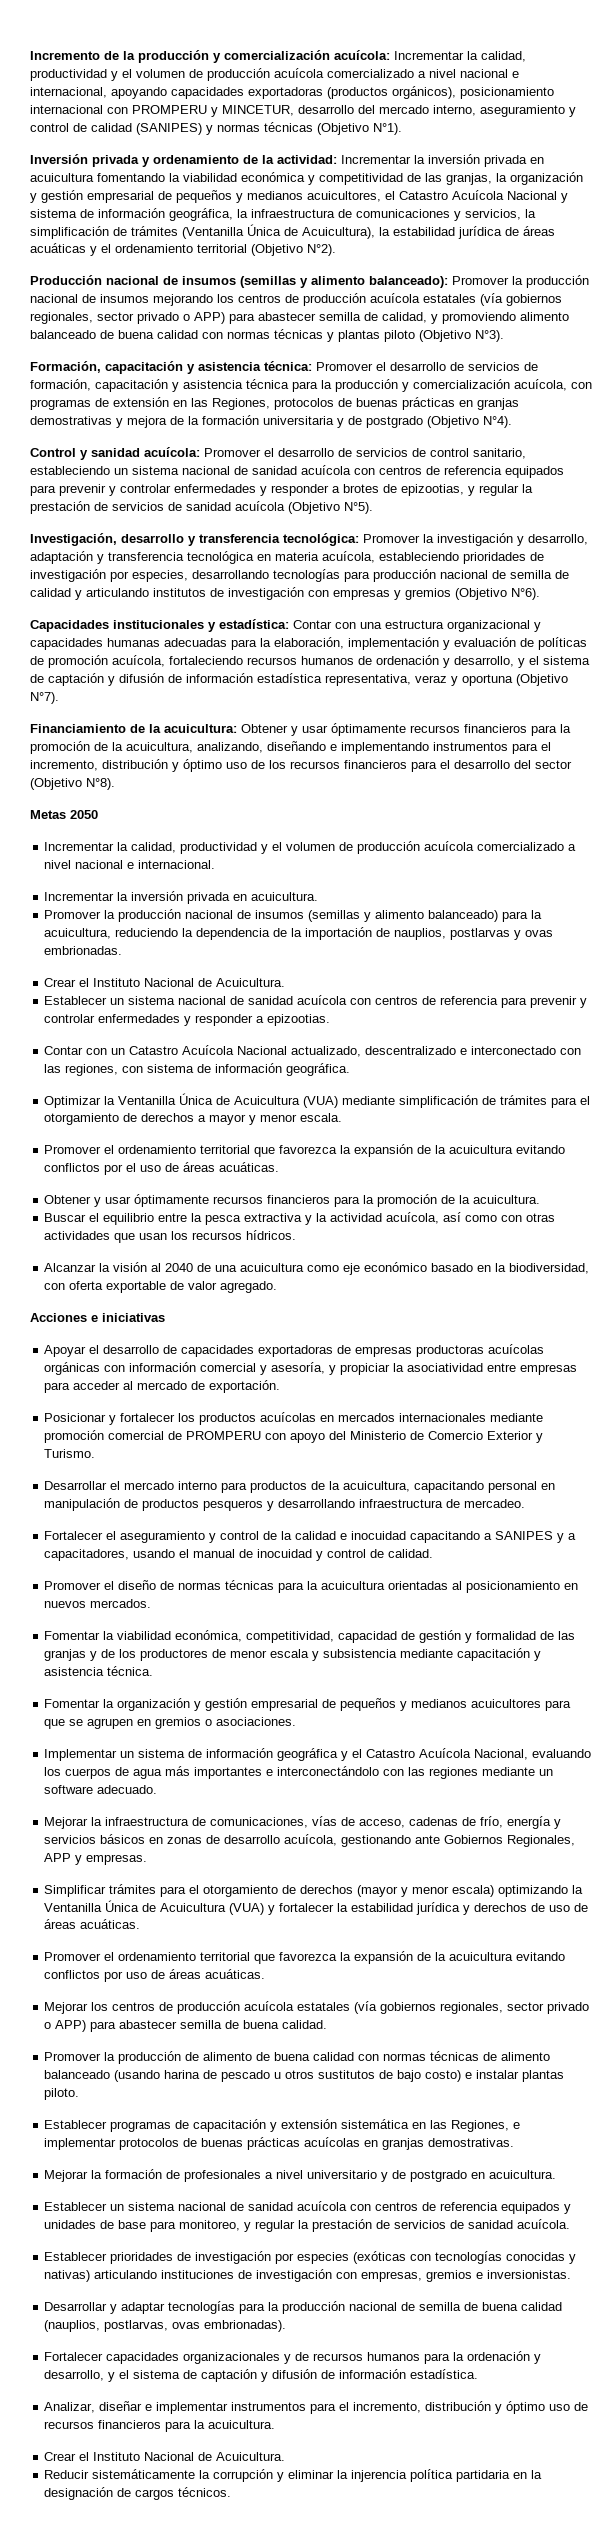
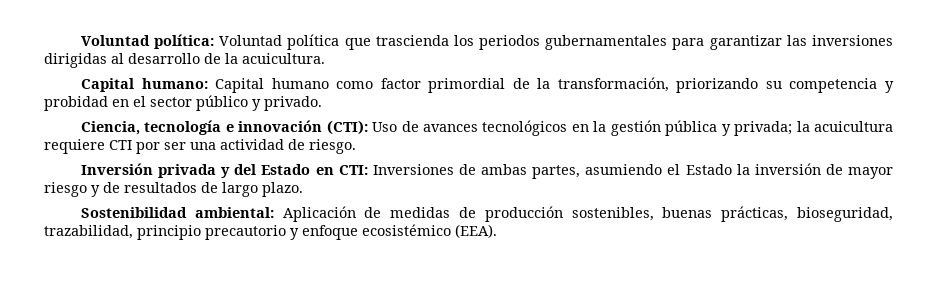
- Incremento de la producción y comercialización acuícola: Incrementar la calidad, productividad y el volumen de producción acuícola comercializado a nivel nacional e internacional, apoyando capacidades exportadoras (productos orgánicos), posicionamiento internacional con PROMPERU y MINCETUR, desarrollo del mercado interno, aseguramiento y control de calidad (SANIPES) y normas técnicas (Objetivo N°1).
- Inversión privada y ordenamiento de la actividad: Incrementar la inversión privada en acuicultura fomentando la viabilidad económica y competitividad de las granjas, la organización y gestión empresarial de pequeños y medianos acuicultores, el Catastro Acuícola Nacional y sistema de información geográfica, la infraestructura de comunicaciones y servicios, la simplificación de trámites (Ventanilla Única de Acuicultura), la estabilidad jurídica de áreas acuáticas y el ordenamiento territorial (Objetivo N°2).
- Producción nacional de insumos (semillas y alimento balanceado): Promover la producción nacional de insumos mejorando los centros de producción acuícola estatales (vía gobiernos regionales, sector privado o APP) para abastecer semilla de calidad, y promoviendo alimento balanceado de buena calidad con normas técnicas y plantas piloto (Objetivo N°3).
- Formación, capacitación y asistencia técnica: Promover el desarrollo de servicios de formación, capacitación y asistencia técnica para la producción y comercialización acuícola, con programas de extensión en las Regiones, protocolos de buenas prácticas en granjas demostrativas y mejora de la formación universitaria y de postgrado (Objetivo N°4).
- Control y sanidad acuícola: Promover el desarrollo de servicios de control sanitario, estableciendo un sistema nacional de sanidad acuícola con centros de referencia equipados para prevenir y controlar enfermedades y responder a brotes de epizootias, y regular la prestación de servicios de sanidad acuícola (Objetivo N°5).
- Investigación, desarrollo y transferencia tecnológica: Promover la investigación y desarrollo, adaptación y transferencia tecnológica en materia acuícola, estableciendo prioridades de investigación por especies, desarrollando tecnologías para producción nacional de semilla de calidad y articulando institutos de investigación con empresas y gremios (Objetivo N°6).
- Capacidades institucionales y estadística: Contar con una estructura organizacional y capacidades humanas adecuadas para la elaboración, implementación y evaluación de políticas de promoción acuícola, fortaleciendo recursos humanos de ordenación y desarrollo, y el sistema de captación y difusión de información estadística representativa, veraz y oportuna (Objetivo N°7).
- Financiamiento de la acuicultura: Obtener y usar óptimamente recursos financieros para la promoción de la acuicultura, analizando, diseñando e implementando instrumentos para el incremento, distribución y óptimo uso de los recursos financieros para el desarrollo del sector (Objetivo N°8).
- Metas 2050
- Incrementar la calidad, productividad y el volumen de producción acuícola comercializado a nivel nacional e internacional.
- Incrementar la inversión privada en acuicultura.
- Promover la producción nacional de insumos (semillas y alimento balanceado) para la acuicultura, reduciendo la dependencia de la importación de nauplios, postlarvas y ovas embrionadas.
- Crear el Instituto Nacional de Acuicultura.
- Establecer un sistema nacional de sanidad acuícola con centros de referencia para prevenir y controlar enfermedades y responder a epizootias.
- Contar con un Catastro Acuícola Nacional actualizado, descentralizado e interconectado con las regiones, con sistema de información geográfica.
- Optimizar la Ventanilla Única de Acuicultura (VUA) mediante simplificación de trámites para el otorgamiento de derechos a mayor y menor escala.
- Promover el ordenamiento territorial que favorezca la expansión de la acuicultura evitando conflictos por el uso de áreas acuáticas.
- Obtener y usar óptimamente recursos financieros para la promoción de la acuicultura.
- Buscar el equilibrio entre la pesca extractiva y la actividad acuícola, así como con otras actividades que usan los recursos hídricos.
- Alcanzar la visión al 2040 de una acuicultura como eje económico basado en la biodiversidad, con oferta exportable de valor agregado.
- Acciones e iniciativas
- Apoyar el desarrollo de capacidades exportadoras de empresas productoras acuícolas orgánicas con información comercial y asesoría, y propiciar la asociatividad entre empresas para acceder al mercado de exportación.
- Posicionar y fortalecer los productos acuícolas en mercados internacionales mediante promoción comercial de PROMPERU con apoyo del Ministerio de Comercio Exterior y Turismo.
- Desarrollar el mercado interno para productos de la acuicultura, capacitando personal en manipulación de productos pesqueros y desarrollando infraestructura de mercadeo.
- Fortalecer el aseguramiento y control de la calidad e inocuidad capacitando a SANIPES y a capacitadores, usando el manual de inocuidad y control de calidad.
- Promover el diseño de normas técnicas para la acuicultura orientadas al posicionamiento en nuevos mercados.
- Fomentar la viabilidad económica, competitividad, capacidad de gestión y formalidad de las granjas y de los productores de menor escala y subsistencia mediante capacitación y asistencia técnica.
- Fomentar la organización y gestión empresarial de pequeños y medianos acuicultores para que se agrupen en gremios o asociaciones.
- Implementar un sistema de información geográfica y el Catastro Acuícola Nacional, evaluando los cuerpos de agua más importantes e interconectándolo con las regiones mediante un software adecuado.
- Mejorar la infraestructura de comunicaciones, vías de acceso, cadenas de frío, energía y servicios básicos en zonas de desarrollo acuícola, gestionando ante Gobiernos Regionales, APP y empresas.
- Simplificar trámites para el otorgamiento de derechos (mayor y menor escala) optimizando la Ventanilla Única de Acuicultura (VUA) y fortalecer la estabilidad jurídica y derechos de uso de áreas acuáticas.
- Promover el ordenamiento territorial que favorezca la expansión de la acuicultura evitando conflictos por uso de áreas acuáticas.
- Mejorar los centros de producción acuícola estatales (vía gobiernos regionales, sector privado o APP) para abastecer semilla de buena calidad.
- Promover la producción de alimento de buena calidad con normas técnicas de alimento balanceado (usando harina de pescado u otros sustitutos de bajo costo) e instalar plantas piloto.
- Establecer programas de capacitación y extensión sistemática en las Regiones, e implementar protocolos de buenas prácticas acuícolas en granjas demostrativas.
- Mejorar la formación de profesionales a nivel universitario y de postgrado en acuicultura.
- Establecer un sistema nacional de sanidad acuícola con centros de referencia equipados y unidades de base para monitoreo, y regular la prestación de servicios de sanidad acuícola.
- Establecer prioridades de investigación por especies (exóticas con tecnologías conocidas y nativas) articulando instituciones de investigación con empresas, gremios e inversionistas.
- Desarrollar y adaptar tecnologías para la producción nacional de semilla de buena calidad (nauplios, postlarvas, ovas embrionadas).
- Fortalecer capacidades organizacionales y de recursos humanos para la ordenación y desarrollo, y el sistema de captación y difusión de información estadística.
- Analizar, diseñar e implementar instrumentos para el incremento, distribución y óptimo uso de recursos financieros para la acuicultura.
- Crear el Instituto Nacional de Acuicultura.
- Reducir sistemáticamente la corrupción y eliminar la injerencia política partidaria en la designación de cargos técnicos.
+ Voluntad política: Voluntad política que trascienda los periodos gubernamentales para garantizar las inversiones dirigidas al desarrollo de la acuicultura.
+ Capital humano: Capital humano como factor primordial de la transformación, priorizando su competencia y probidad en el sector público y privado.
+ Ciencia, tecnología e innovación (CTI): Uso de avances tecnológicos en la gestión pública y privada; la acuicultura requiere CTI por ser una actividad de riesgo.
+ Inversión privada y del Estado en CTI: Inversiones de ambas partes, asumiendo el Estado la inversión de mayor riesgo y de resultados de largo plazo.
+ Sostenibilidad ambiental: Aplicación de medidas de producción sostenibles, buenas prácticas, bioseguridad, trazabilidad, principio precautorio y enfoque ecosistémico (EEA).

